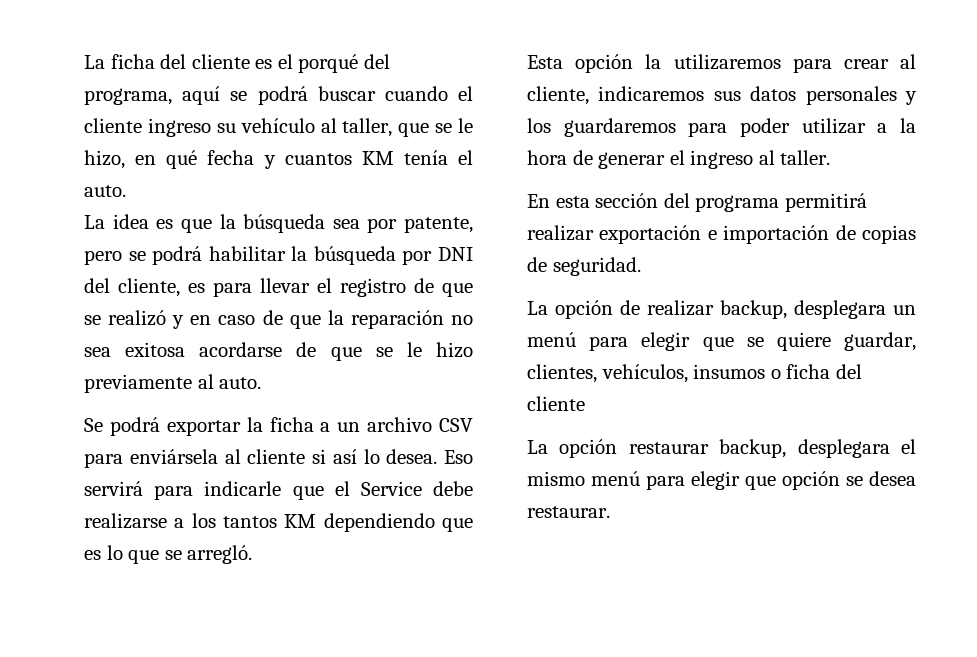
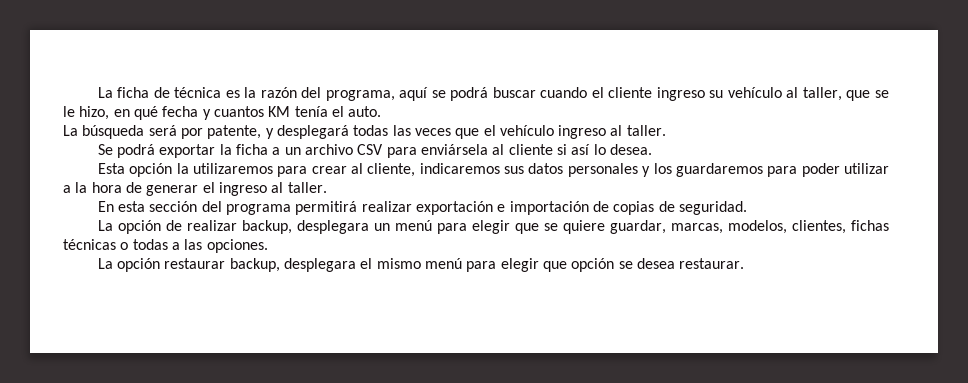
- La ficha del cliente es el porqué del programa, aquí se podrá buscar cuando el cliente ingreso su vehículo al taller, que se le hizo, en qué fecha y cuantos KM tenía el auto.
+ La ficha de técnica es la razón del programa, aquí se podrá buscar cuando el cliente ingreso su vehículo al taller, que se le hizo, en qué fecha y cuantos KM tenía el auto.
- La idea es que la búsqueda sea por patente, pero se podrá habilitar la búsqueda por DNI del cliente, es para llevar el registro de que se realizó y en caso de que la reparación no sea exitosa acordarse de que se le hizo previamente al auto.
+ La búsqueda será por patente, y desplegará todas las veces que el vehículo ingreso al taller.
- Eso servirá para indicarle que el Service debe realizarse a los tantos KM dependiendo que es lo que se arregló.
- La opción de realizar backup, desplegara un menú para elegir que se quiere guardar, clientes, vehículos, insumos o ficha del cliente
+ La opción de realizar backup, desplegara un menú para elegir que se quiere guardar, marcas, modelos, clientes, fichas técnicas o todas a las opciones.

